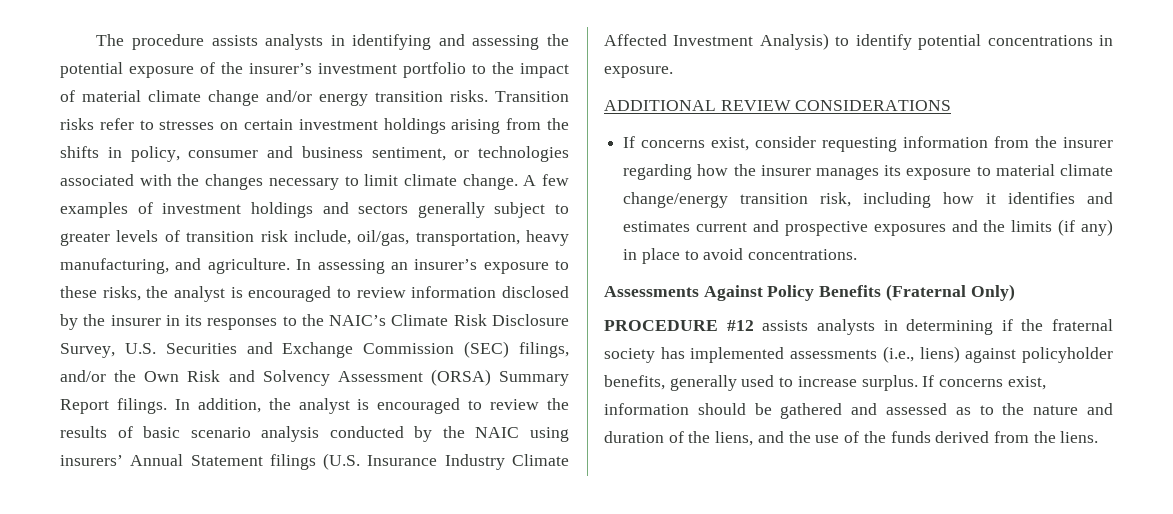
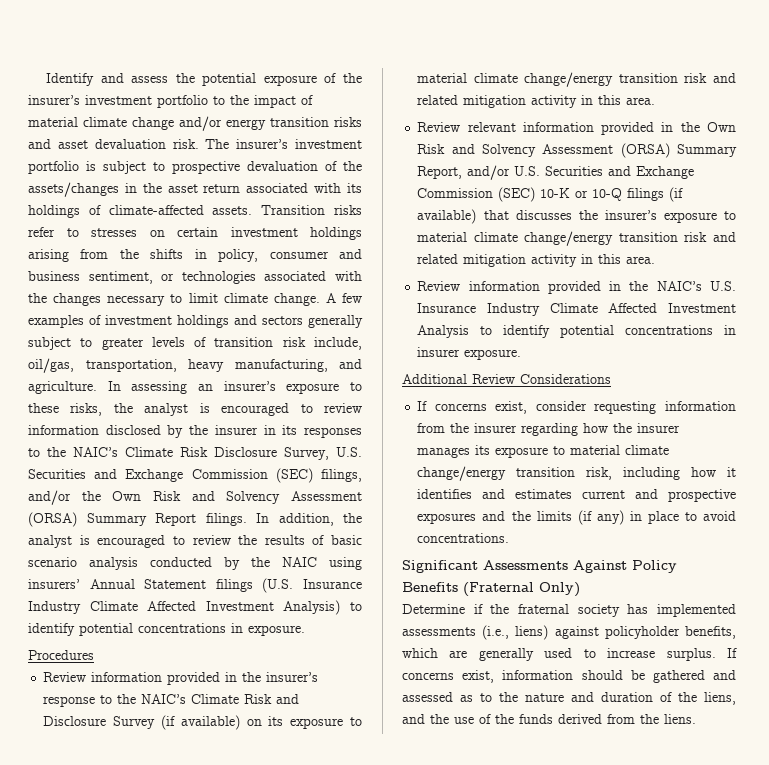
- The procedure assists analysts in identifying and assessing the potential exposure of the insurer’s investment portfolio to the impact of material climate change and/or energy transition risks.
+ Identify and assess the potential exposure of the insurer’s investment portfolio to the impact of material climate change and/or energy transition risks and asset devaluation risk. The insurer’s investment portfolio is subject to prospective devaluation of the assets/changes in the asset return associated with its holdings of climate-affected assets.
- ADDITIONAL REVIEW CONSIDERATIONS
+ Procedures
+ Review information provided in the insurer’s response to the NAIC’s Climate Risk and Disclosure Survey (if available) on its exposure to material climate change/energy transition risk and related mitigation activity in this area.
+ Review relevant information provided in the Own Risk and Solvency Assessment (ORSA) Summary Report, and/or U.S. Securities and Exchange Commission (SEC) 10-K or 10-Q filings (if available) that discusses the insurer’s exposure to material climate change/energy transition risk and related mitigation activity in this area.
+ Review information provided in the NAIC’s U.S. Insurance Industry Climate Affected Investment Analysis to identify potential concentrations in insurer exposure.
+ Additional Review Considerations
- Assessments Against Policy Benefits (Fraternal Only)
+ Significant Assessments Against Policy Benefits (Fraternal Only)
- PROCEDURE #12 assists analysts in determining if the fraternal society has implemented assessments (i.e., liens) against policyholder benefits, generally used to increase surplus.
+ Determine if the fraternal society has implemented assessments (i.e., liens) against policyholder benefits, which are generally used to increase surplus.

